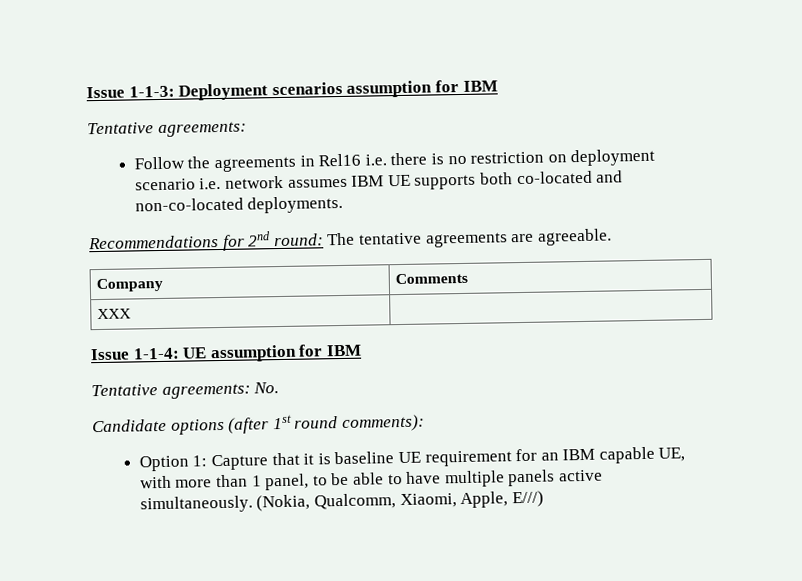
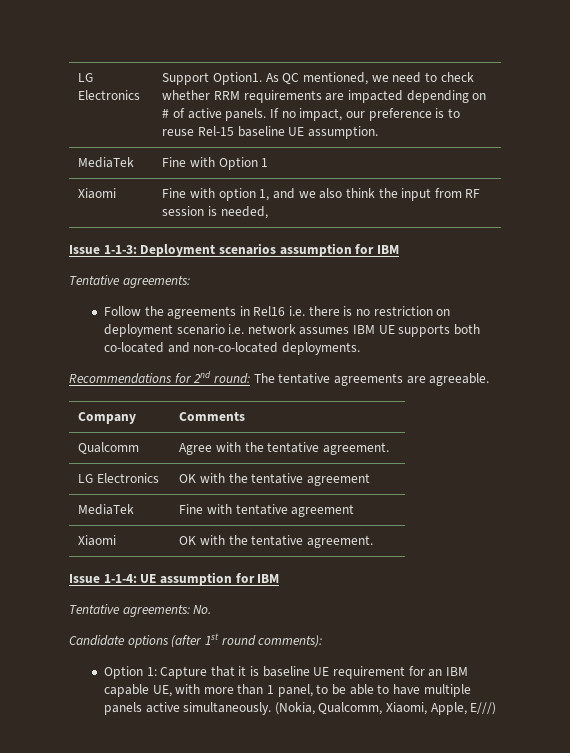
+ LG Electronics | Support Option1. As QC mentioned, we need to check whether RRM requirements are impacted depending on # of active panels. If no impact, our preference is to reuse Rel-15 baseline UE assumption.
+ MediaTek | Fine with Option 1
+ Xiaomi | Fine with option 1, and we also think the input from RF session is needed,
- XXX |
+ Qualcomm | Agree with the tentative agreement.
+ LG Electronics | OK with the tentative agreement
+ MediaTek | Fine with tentative agreement
+ Xiaomi | OK with the tentative agreement.

